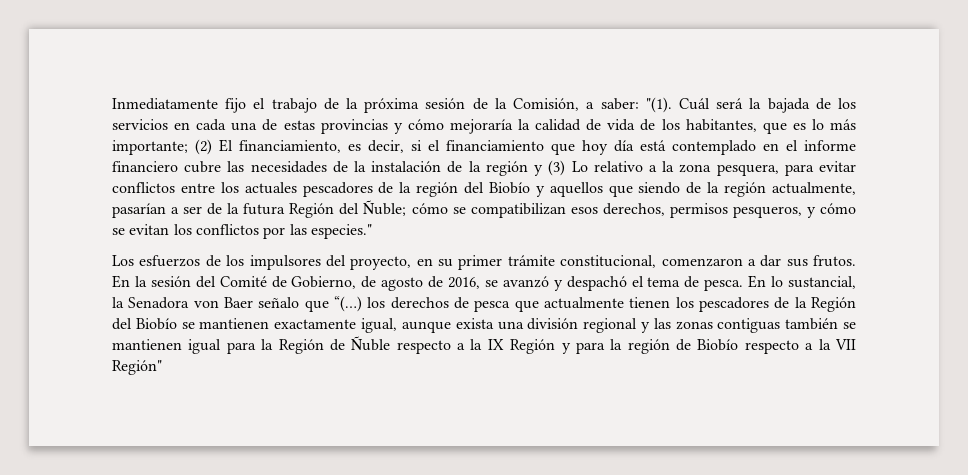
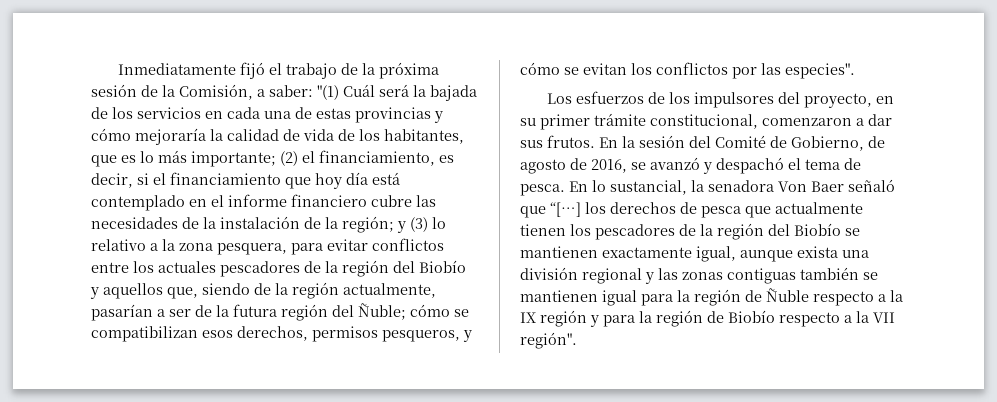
- Inmediatamente fijo el trabajo de la próxima sesión de la Comisión, a saber:
+ Inmediatamente fijó el trabajo de la próxima sesión de la Comisión, a saber:
- "(1). Cuál será la bajada de los servicios en cada una de estas provincias y cómo mejoraría la calidad de vida de los habitantes, que es lo más importante;
+ "(1) Cuál será la bajada de los servicios en cada una de estas provincias y cómo mejoraría la calidad de vida de los habitantes, que es lo más importante;
- (2) El financiamiento, es decir, si el financiamiento que hoy día está contemplado en el informe financiero cubre las necesidades de la instalación de la región y (3) Lo relativo a la zona pesquera, para evitar conflictos entre los actuales pescadores de la región del Biobío y aquellos que siendo de la región actualmente, pasarían a ser de la futura Región del Ñuble;
+ (2) el financiamiento, es decir, si el financiamiento que hoy día está contemplado en el informe financiero cubre las necesidades de la instalación de la región; y (3) lo relativo a la zona pesquera, para evitar conflictos entre los actuales pescadores de la región del Biobío y aquellos que, siendo de la región actualmente, pasarían a ser de la futura región del Ñuble;
- cómo se compatibilizan esos derechos, permisos pesqueros, y cómo se evitan los conflictos por las especies."
+ cómo se compatibilizan esos derechos, permisos pesqueros, y cómo se evitan los conflictos por las especies".
- En lo sustancial, la Senadora von Baer señalo que “(…) los derechos de pesca que actualmente tienen los pescadores de la Región del Biobío se mantienen exactamente igual, aunque exista una división regional y las zonas contiguas también se mantienen igual para la Región de Ñuble respecto a la IX Región y para la región de Biobío respecto a la VII Región"
+ En lo sustancial, la senadora Von Baer señaló que “[…] los derechos de pesca que actualmente tienen los pescadores de la región del Biobío se mantienen exactamente igual, aunque exista una división regional y las zonas contiguas también se mantienen igual para la región de Ñuble respecto a la IX región y para la región de Biobío respecto a la VII región".

